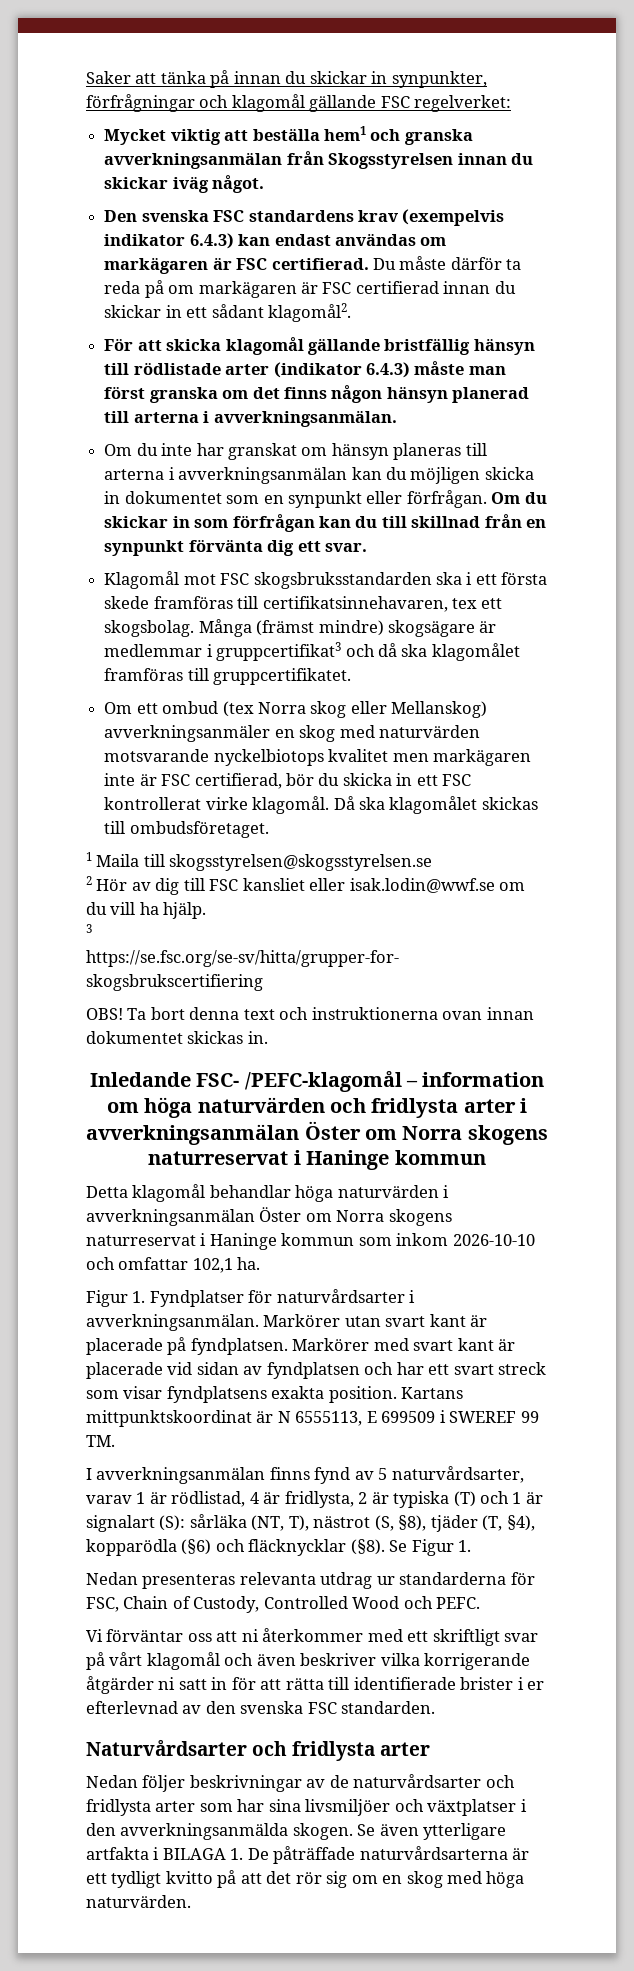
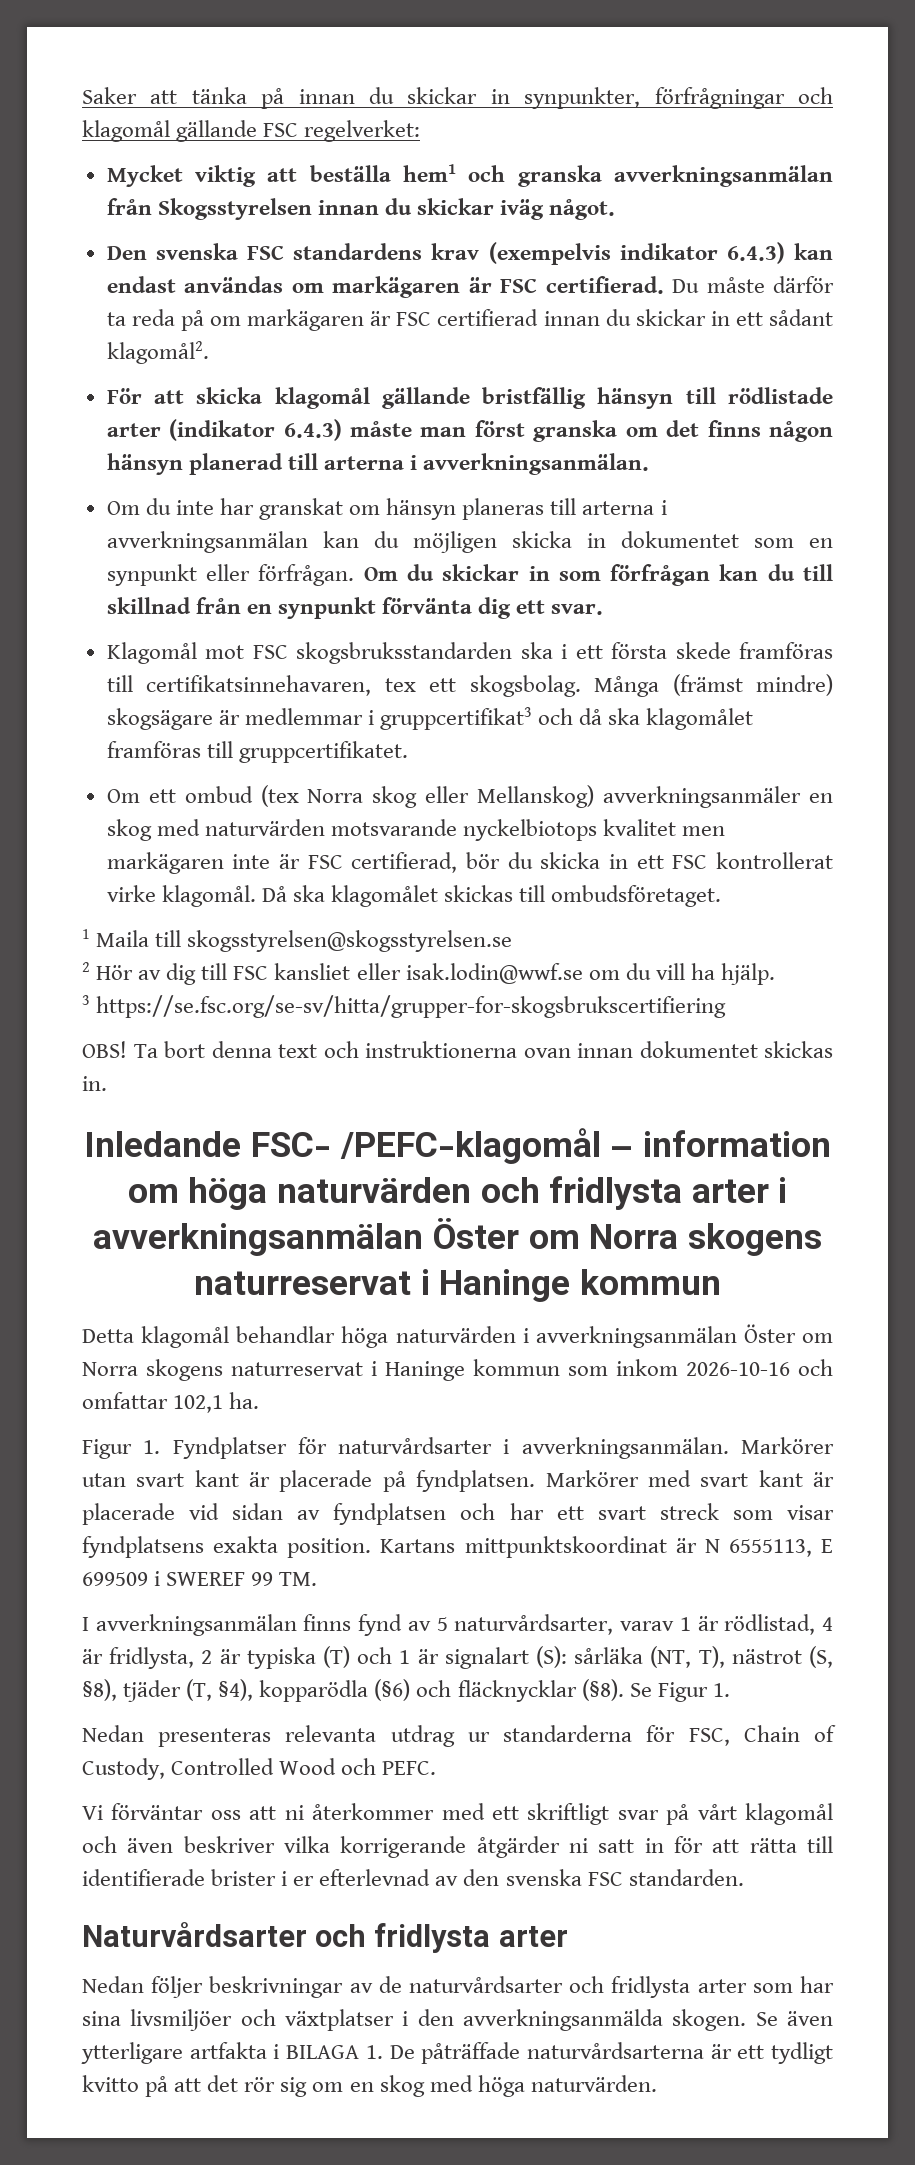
- Detta klagomål behandlar höga naturvärden i avverkningsanmälan Öster om Norra skogens naturreservat i Haninge kommun som inkom 2026-10-10 och omfattar 102,1 ha.
+ Detta klagomål behandlar höga naturvärden i avverkningsanmälan Öster om Norra skogens naturreservat i Haninge kommun som inkom 2026-10-16 och omfattar 102,1 ha.

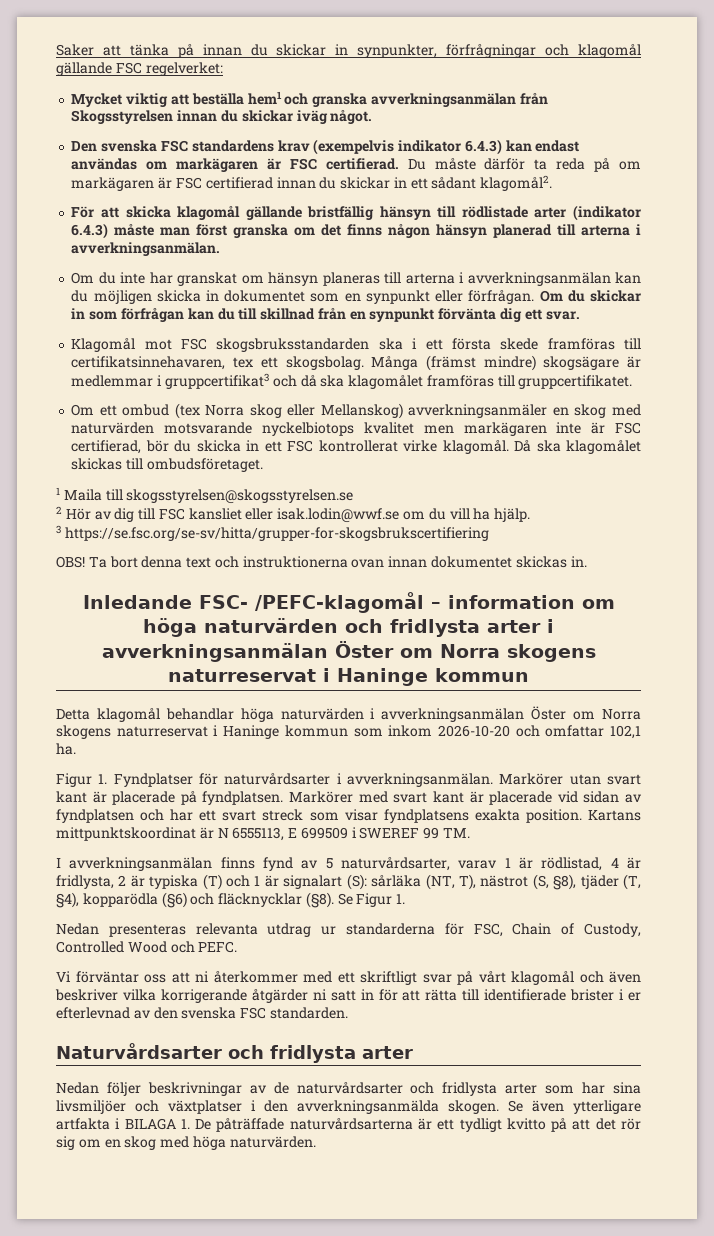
- Detta klagomål behandlar höga naturvärden i avverkningsanmälan Öster om Norra skogens naturreservat i Haninge kommun som inkom 2026-10-16 och omfattar 102,1 ha.
+ Detta klagomål behandlar höga naturvärden i avverkningsanmälan Öster om Norra skogens naturreservat i Haninge kommun som inkom 2026-10-20 och omfattar 102,1 ha.

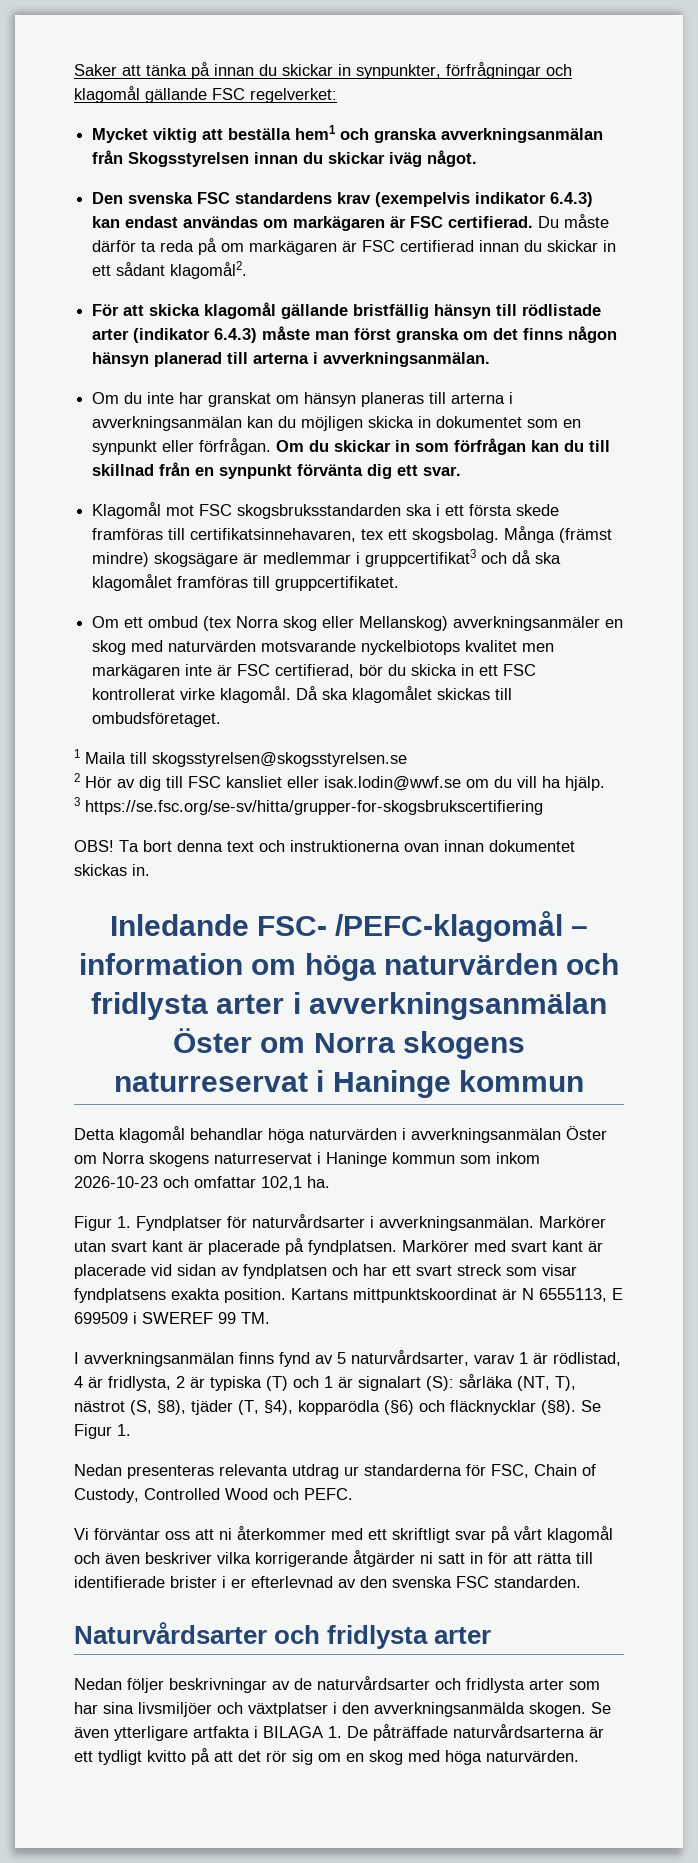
- Detta klagomål behandlar höga naturvärden i avverkningsanmälan Öster om Norra skogens naturreservat i Haninge kommun som inkom 2026-10-20 och omfattar 102,1 ha.
+ Detta klagomål behandlar höga naturvärden i avverkningsanmälan Öster om Norra skogens naturreservat i Haninge kommun som inkom 2026-10-23 och omfattar 102,1 ha.

